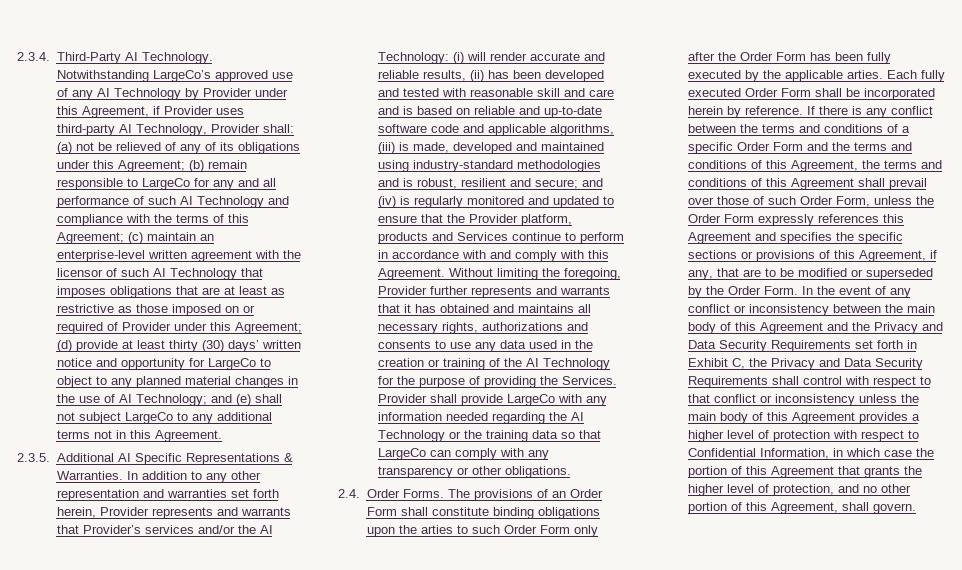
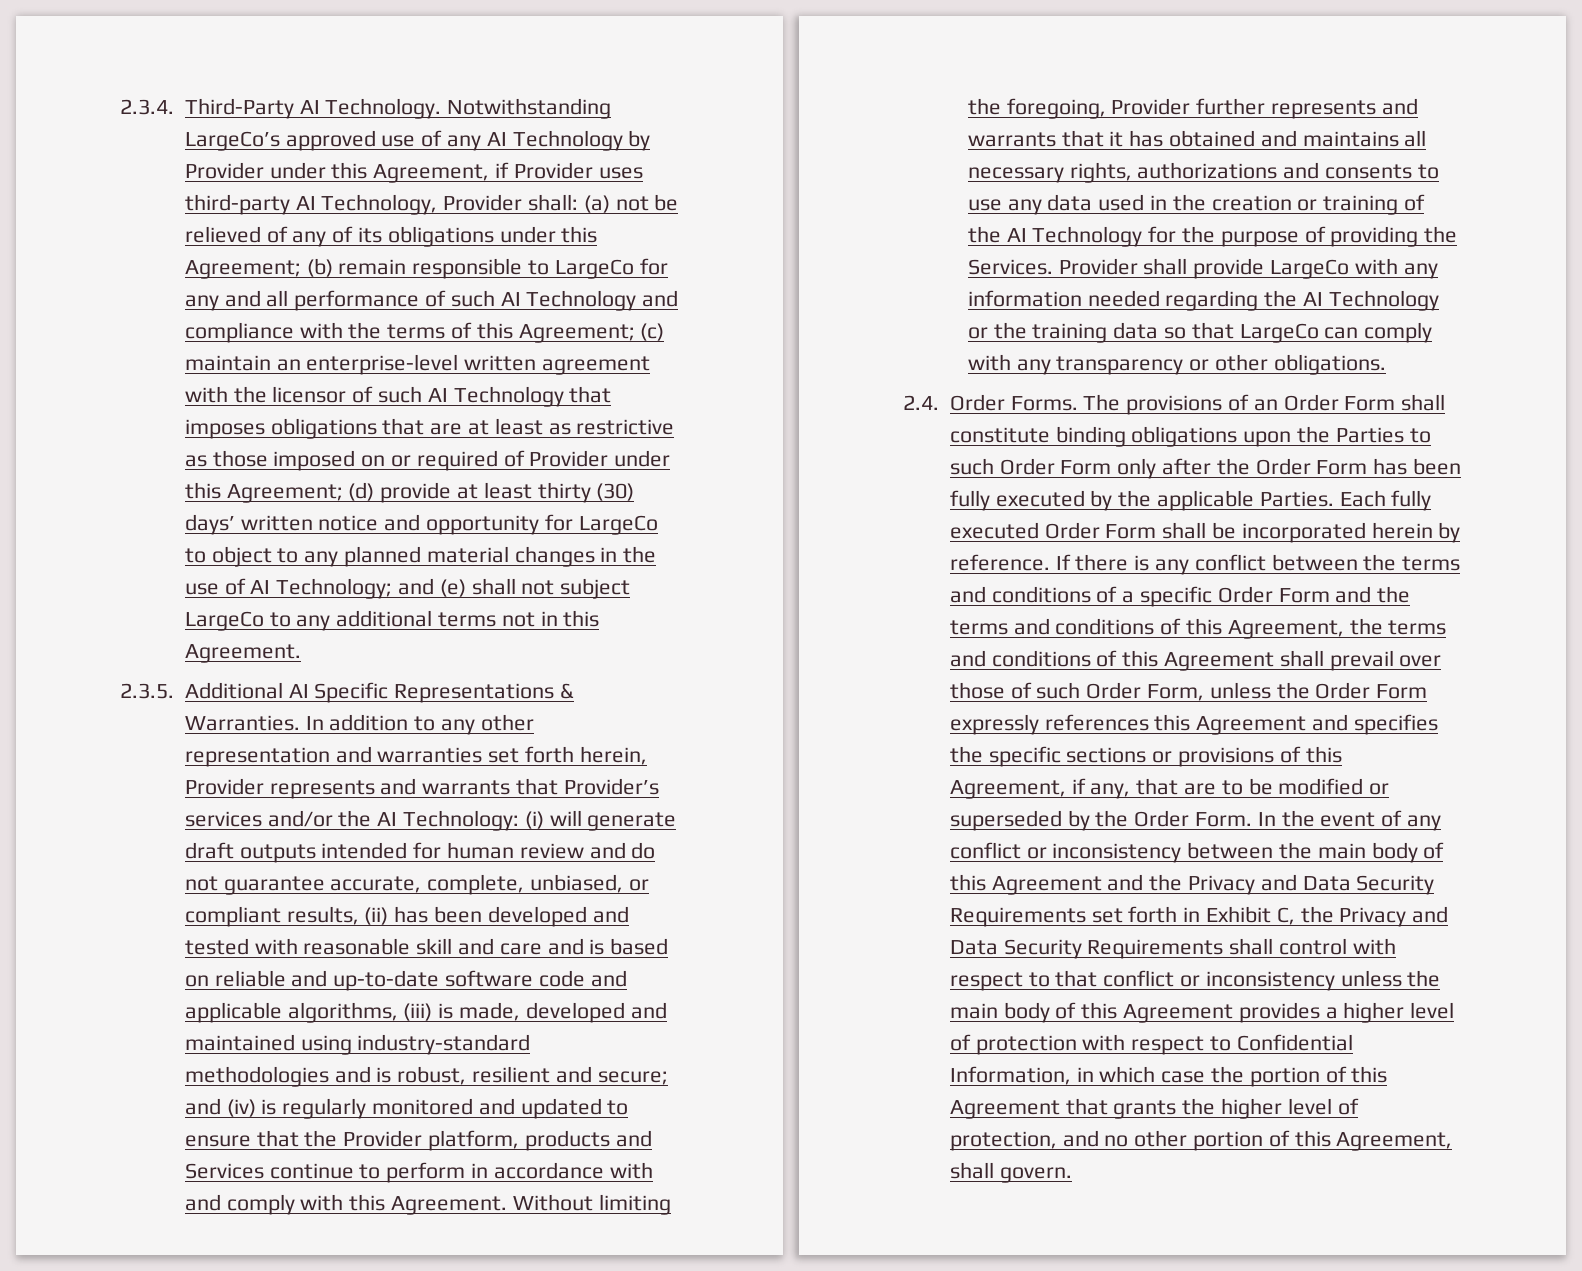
- (i) will render accurate and reliable results, (ii) has been developed and tested with reasonable skill and care and is based on reliable and up-to-date software code and applicable algorithms, (iii) is made, developed and maintained using industry-standard methodologies and is robust, resilient and secure;
+ (i) will generate draft outputs intended for human review and do not guarantee accurate, complete, unbiased, or compliant results, (ii) has been developed and tested with reasonable skill and care and is based on reliable and up-to-date software code and applicable algorithms, (iii) is made, developed and maintained using industry-standard methodologies and is robust, resilient and secure;
- The provisions of an Order Form shall constitute binding obligations upon the arties to such Order Form only after the Order Form has been fully executed by the applicable arties.
+ The provisions of an Order Form shall constitute binding obligations upon the Parties to such Order Form only after the Order Form has been fully executed by the applicable Parties.

